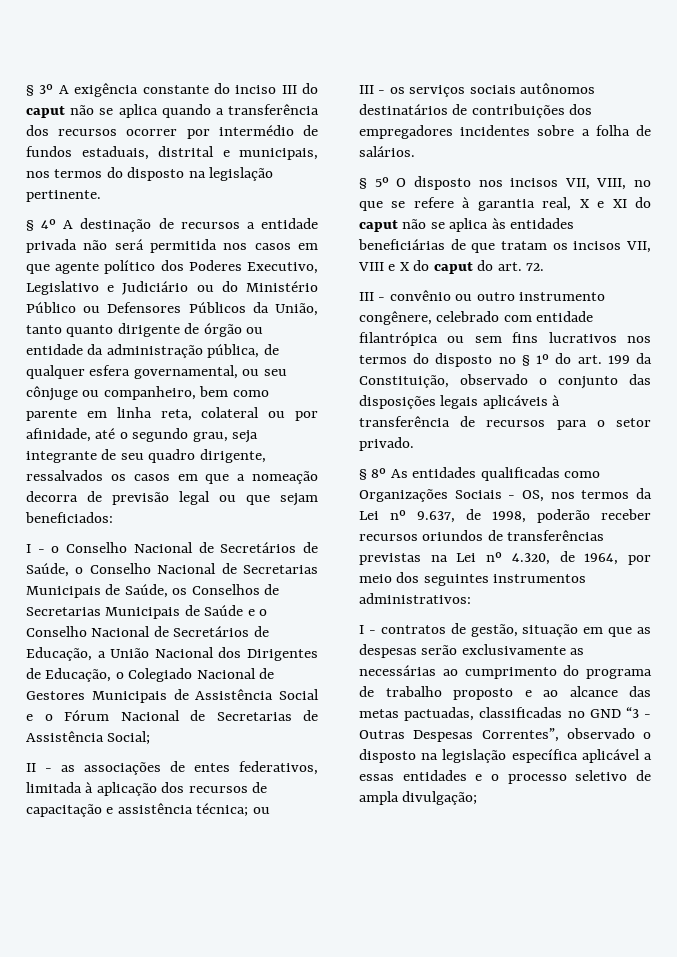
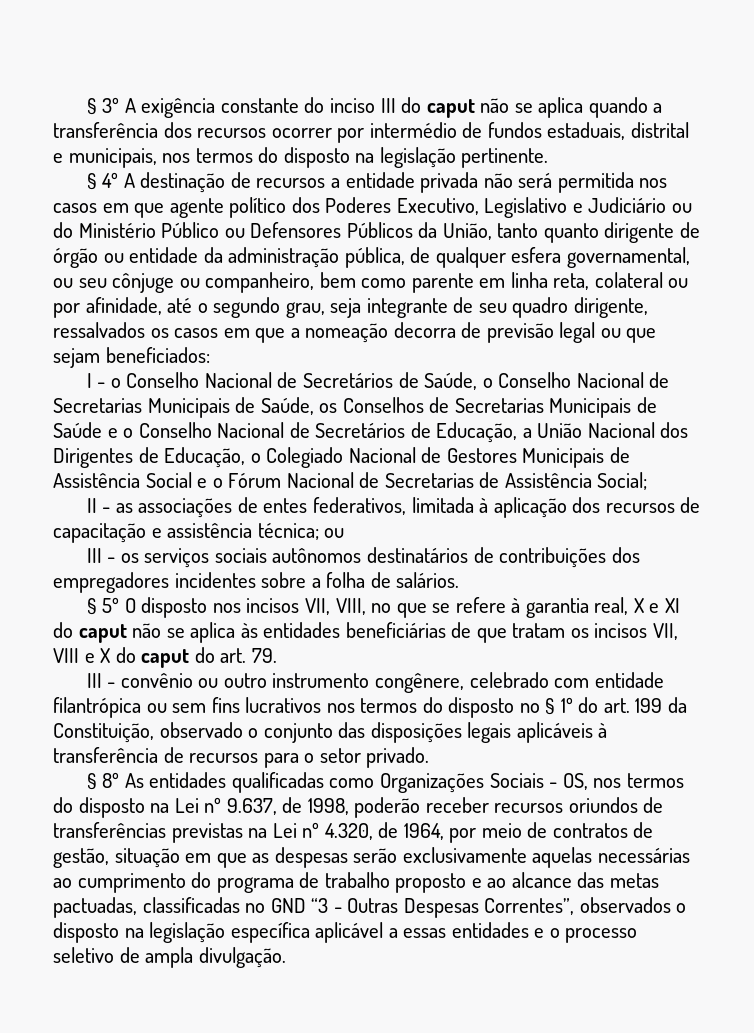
- § 5º O disposto nos incisos VII, VIII, no que se refere à garantia real, X e XI do caput não se aplica às entidades beneficiárias de que tratam os incisos VII, VIII e X do caput do art. 72.
+ § 5º O disposto nos incisos VII, VIII, no que se refere à garantia real, X e XI do caput não se aplica às entidades beneficiárias de que tratam os incisos VII, VIII e X do caput do art. 79.
- § 8º As entidades qualificadas como Organizações Sociais - OS, nos termos da Lei nº 9.637, de 1998, poderão receber recursos oriundos de transferências previstas na Lei nº 4.320, de 1964, por meio dos seguintes instrumentos administrativos:
- I - contratos de gestão, situação em que as despesas serão exclusivamente as necessárias ao cumprimento do programa de trabalho proposto e ao alcance das metas pactuadas, classificadas no GND “3 - Outras Despesas Correntes”, observado o disposto na legislação específica aplicável a essas entidades e o processo seletivo de ampla divulgação;
+ § 8º As entidades qualificadas como Organizações Sociais - OS, nos termos do disposto na Lei nº 9.637, de 1998, poderão receber recursos oriundos de transferências previstas na Lei nº 4.320, de 1964, por meio de contratos de gestão, situação em que as despesas serão exclusivamente aquelas necessárias ao cumprimento do programa de trabalho proposto e ao alcance das metas pactuadas, classificadas no GND “3 - Outras Despesas Correntes”, observados o disposto na legislação específica aplicável a essas entidades e o processo seletivo de ampla divulgação.

